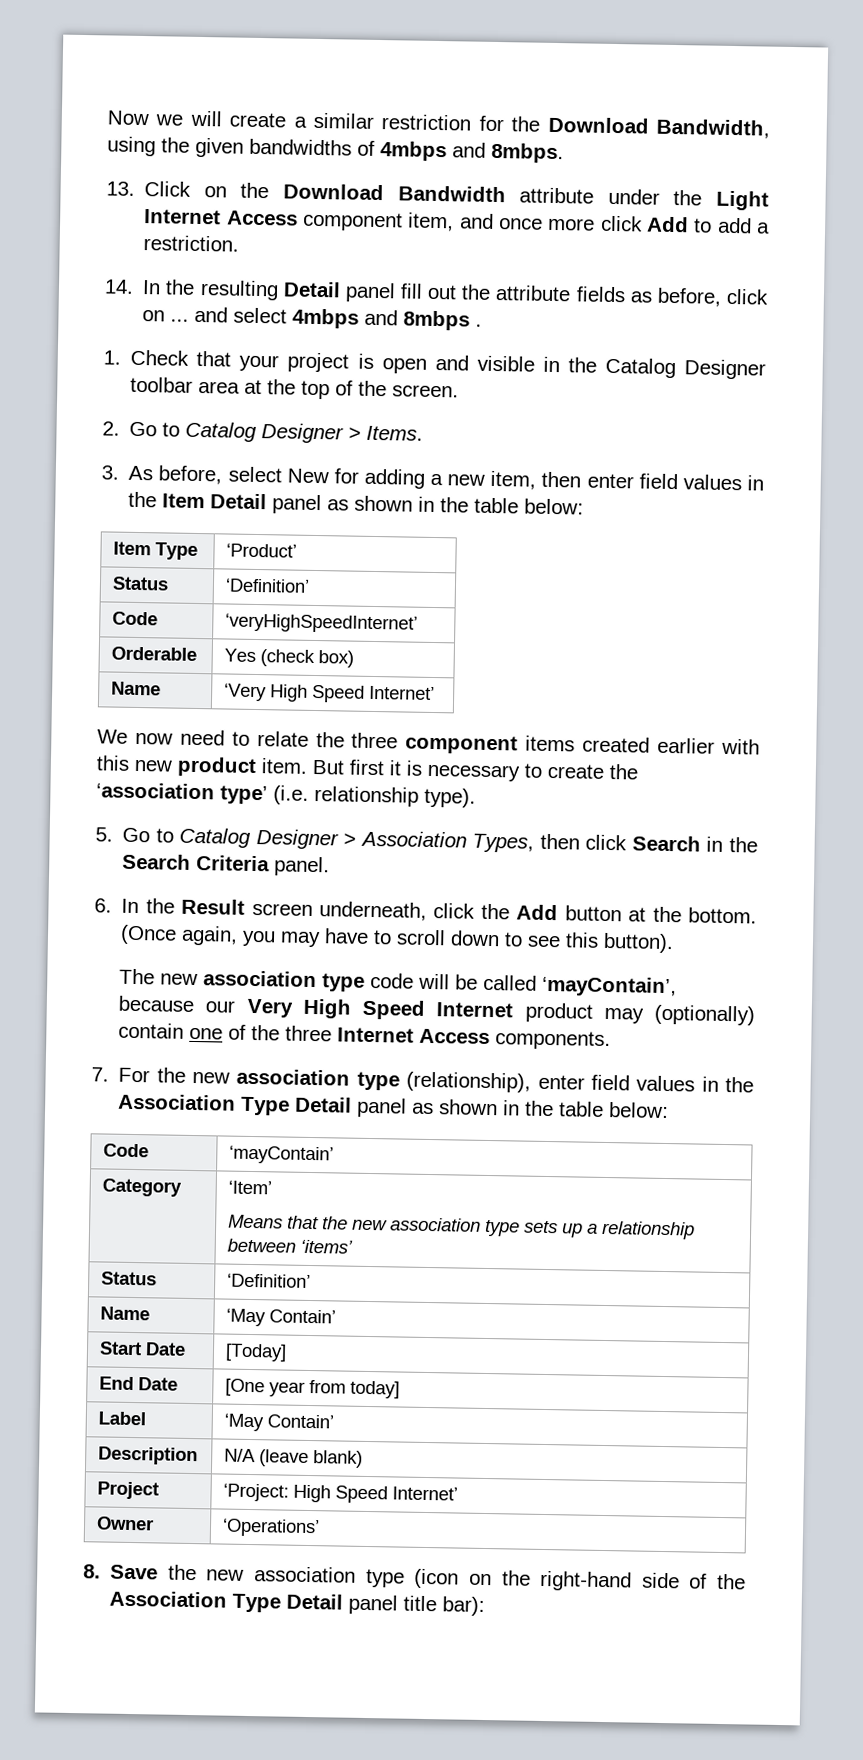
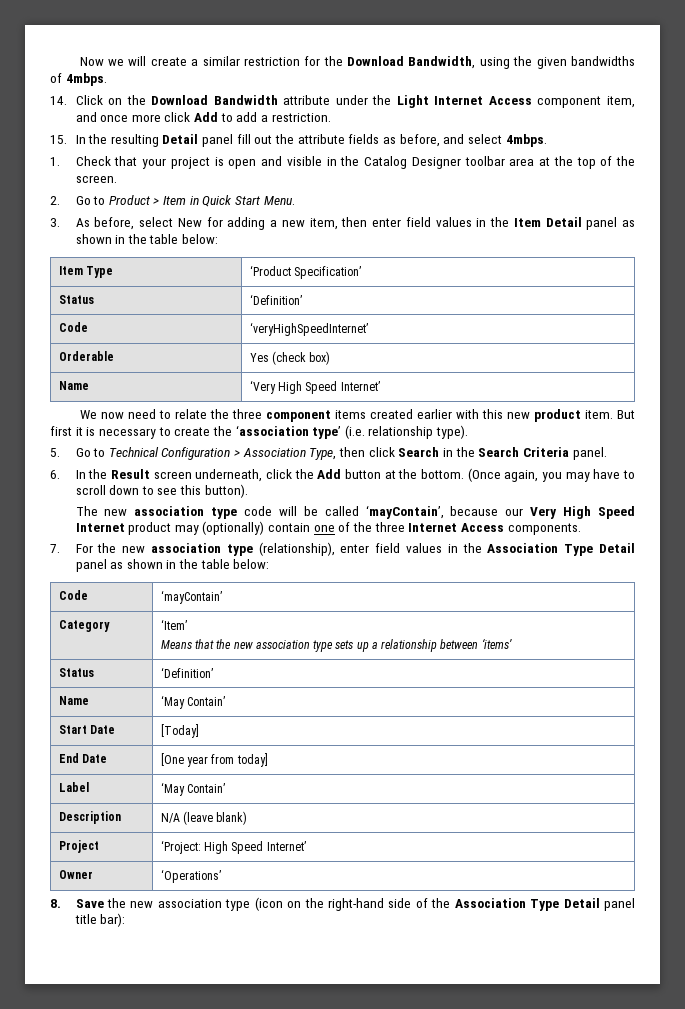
- Now we will create a similar restriction for the Download Bandwidth, using the given bandwidths of 4mbps and 8mbps.
- 13. Click on the Download Bandwidth attribute under the Light Internet Access component item, and once more click Add to add a restriction.
+ Now we will create a similar restriction for the Download Bandwidth, using the given bandwidths of 4mbps.
+ 14. Click on the Download Bandwidth attribute under the Light Internet Access component item, and once more click Add to add a restriction.
- 14. In the resulting Detail panel fill out the attribute fields as before, click on ... and select 4mbps and 8mbps .
+ 15. In the resulting Detail panel fill out the attribute fields as before, and select 4mbps.
- 2. Go to Catalog Designer > Items.
+ 2. Go to Product > Item in Quick Start Menu.
- Item Type | ‘Product’
+ Item Type | ‘Product Specification’
- 5. Go to Catalog Designer > Association Types, then click Search in the Search Criteria panel.
+ 5. Go to Technical Configuration > Association Type, then click Search in the Search Criteria panel.

